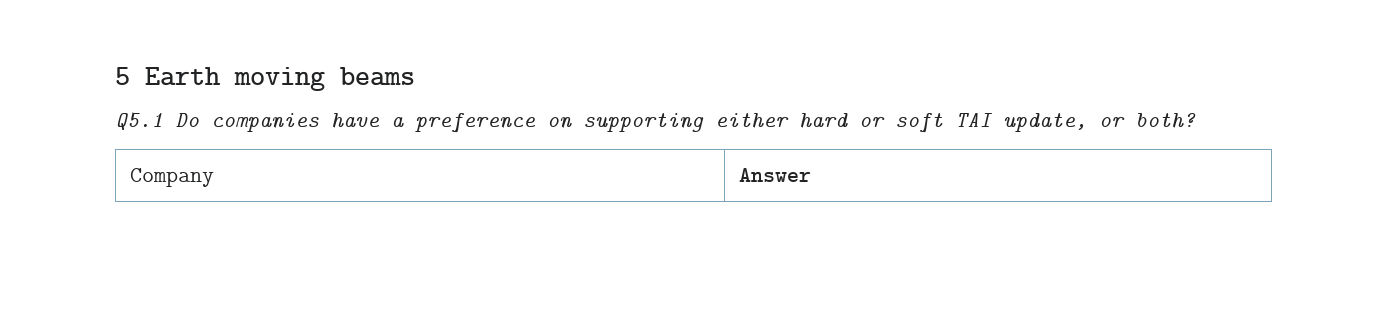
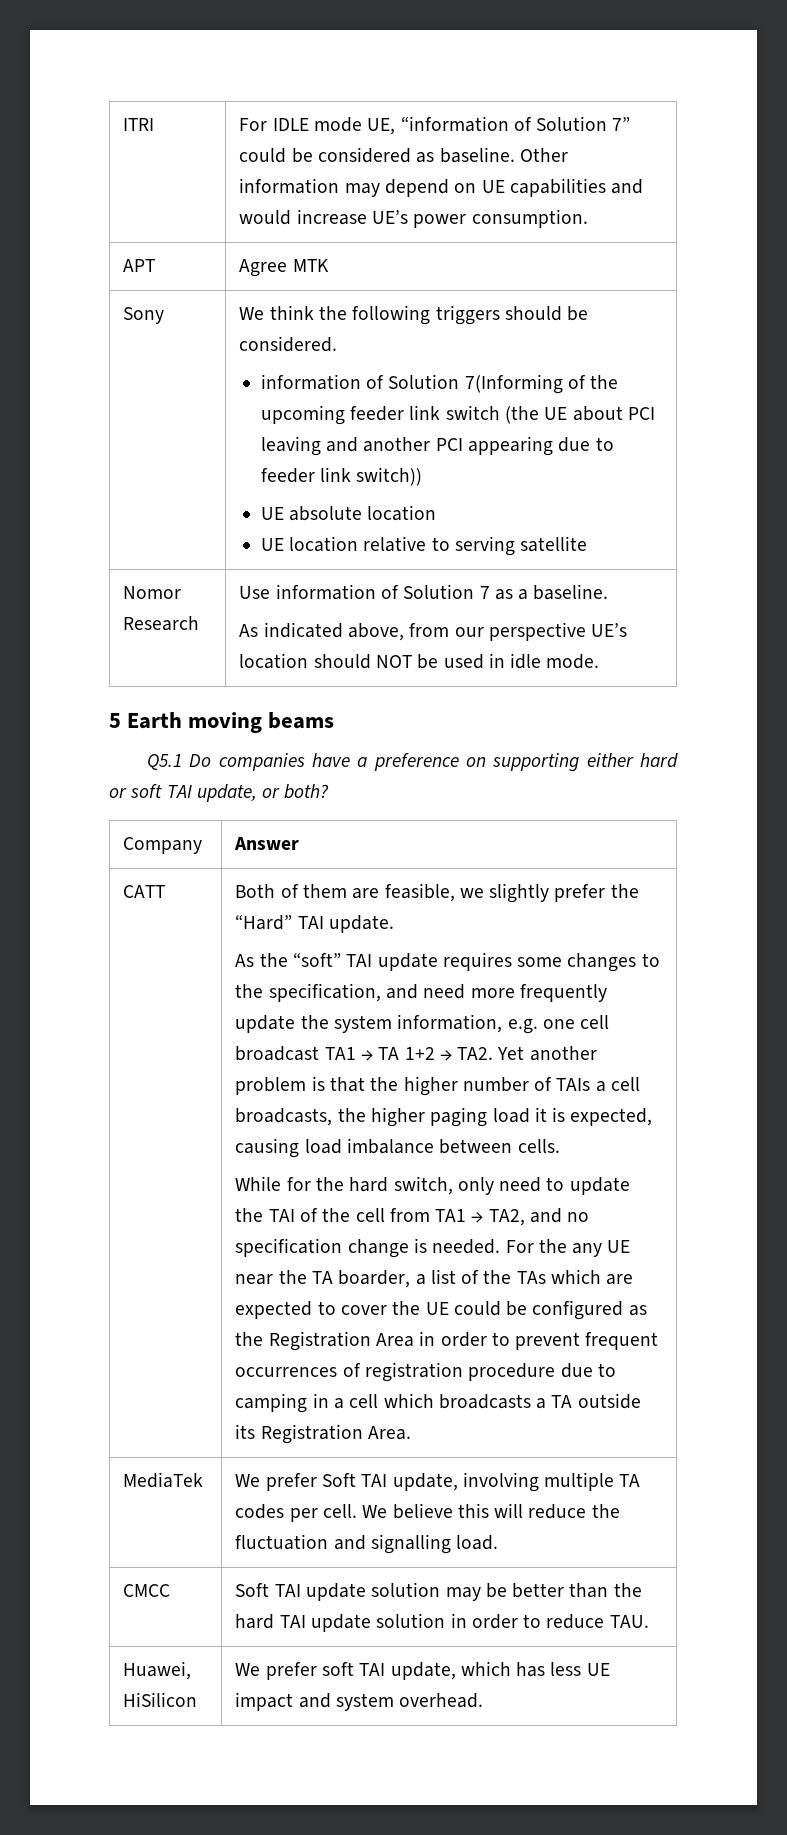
+ ITRI | For IDLE mode UE, “information of Solution 7” could be considered as baseline. Other information may depend on UE capabilities and would increase UE’s power consumption.
+ APT | Agree MTK
+ Sony | We think the following triggers should be considered.
+ information of Solution 7(Informing of the upcoming feeder link switch (the UE about PCI leaving and another PCI appearing due to feeder link switch))
+ UE absolute location
+ UE location relative to serving satellite
+ Nomor Research | Use information of Solution 7 as a baseline.
+ As indicated above, from our perspective UE’s location should NOT be used in idle mode.
+ CATT | Both of them are feasible, we slightly prefer the “Hard” TAI update.
+ As the “soft” TAI update requires some changes to the specification, and need more frequently update the system information, e.g. one cell broadcast TA1 → TA 1+2 → TA2. Yet another problem is that the higher number of TAIs a cell broadcasts, the higher paging load it is expected, causing load imbalance between cells.
+ While for the hard switch, only need to update the TAI of the cell from TA1 → TA2, and no specification change is needed. For the any UE near the TA boarder, a list of the TAs which are expected to cover the UE could be configured as the Registration Area in order to prevent frequent occurrences of registration procedure due to camping in a cell which broadcasts a TA outside its Registration Area.
+ MediaTek | We prefer Soft TAI update, involving multiple TA codes per cell. We believe this will reduce the fluctuation and signalling load.
+ CMCC | Soft TAI update solution may be better than the hard TAI update solution in order to reduce TAU.
+ Huawei, HiSilicon | We prefer soft TAI update, which has less UE impact and system overhead.

